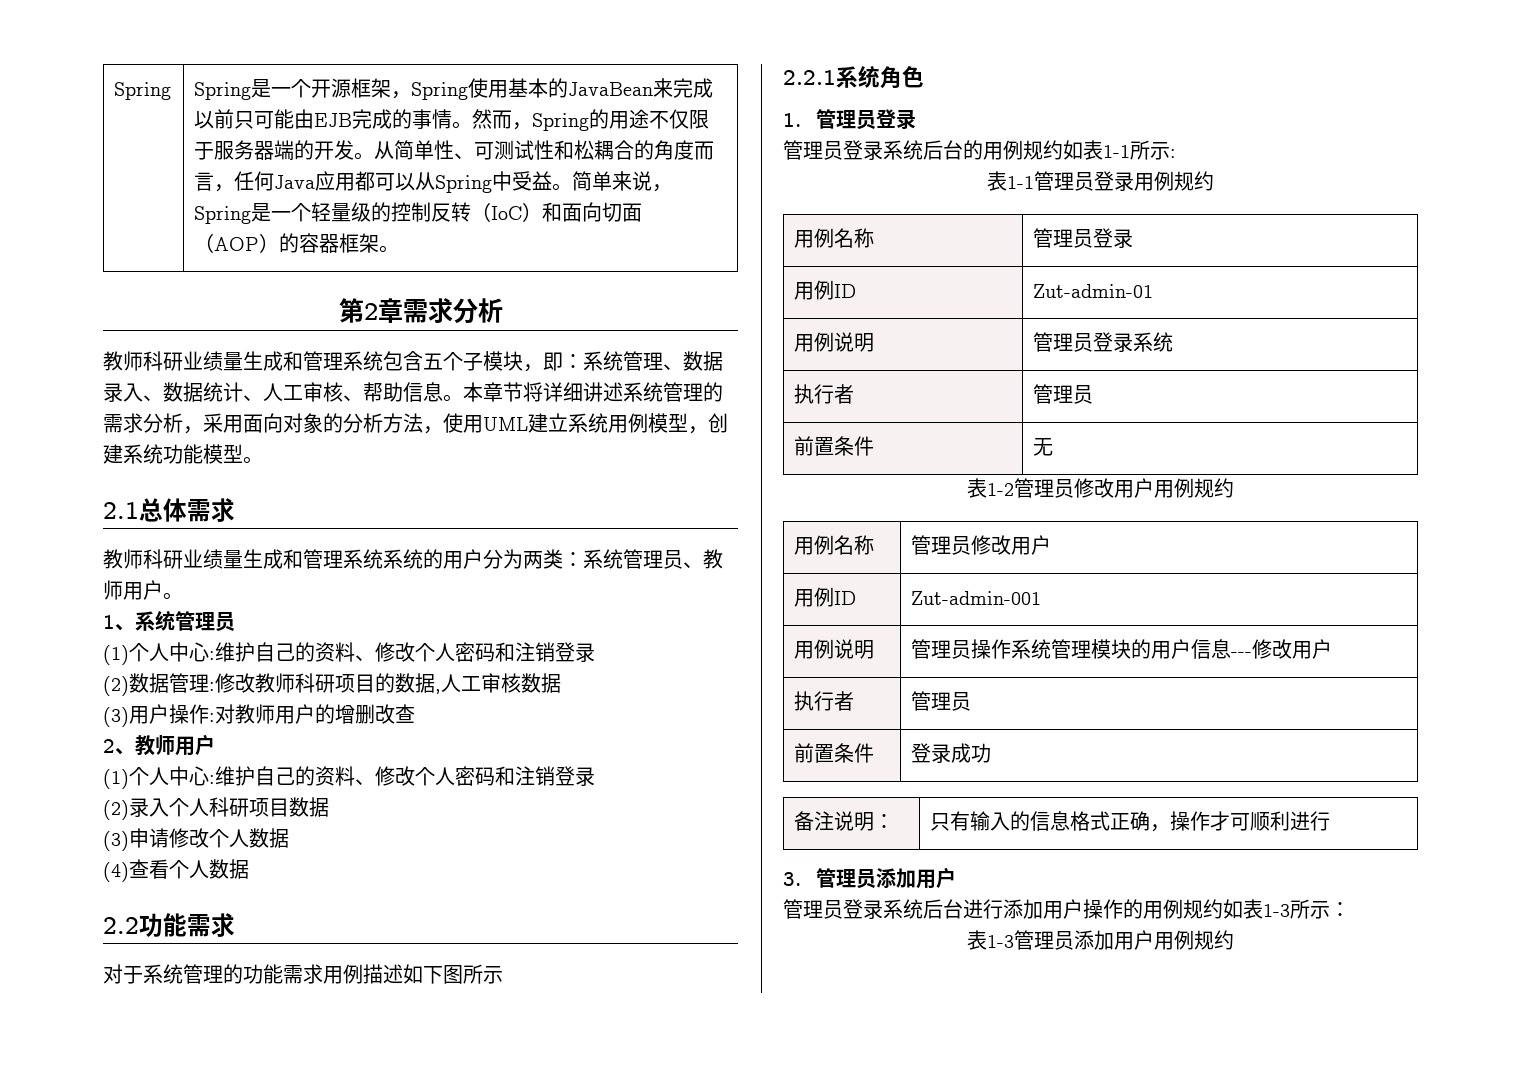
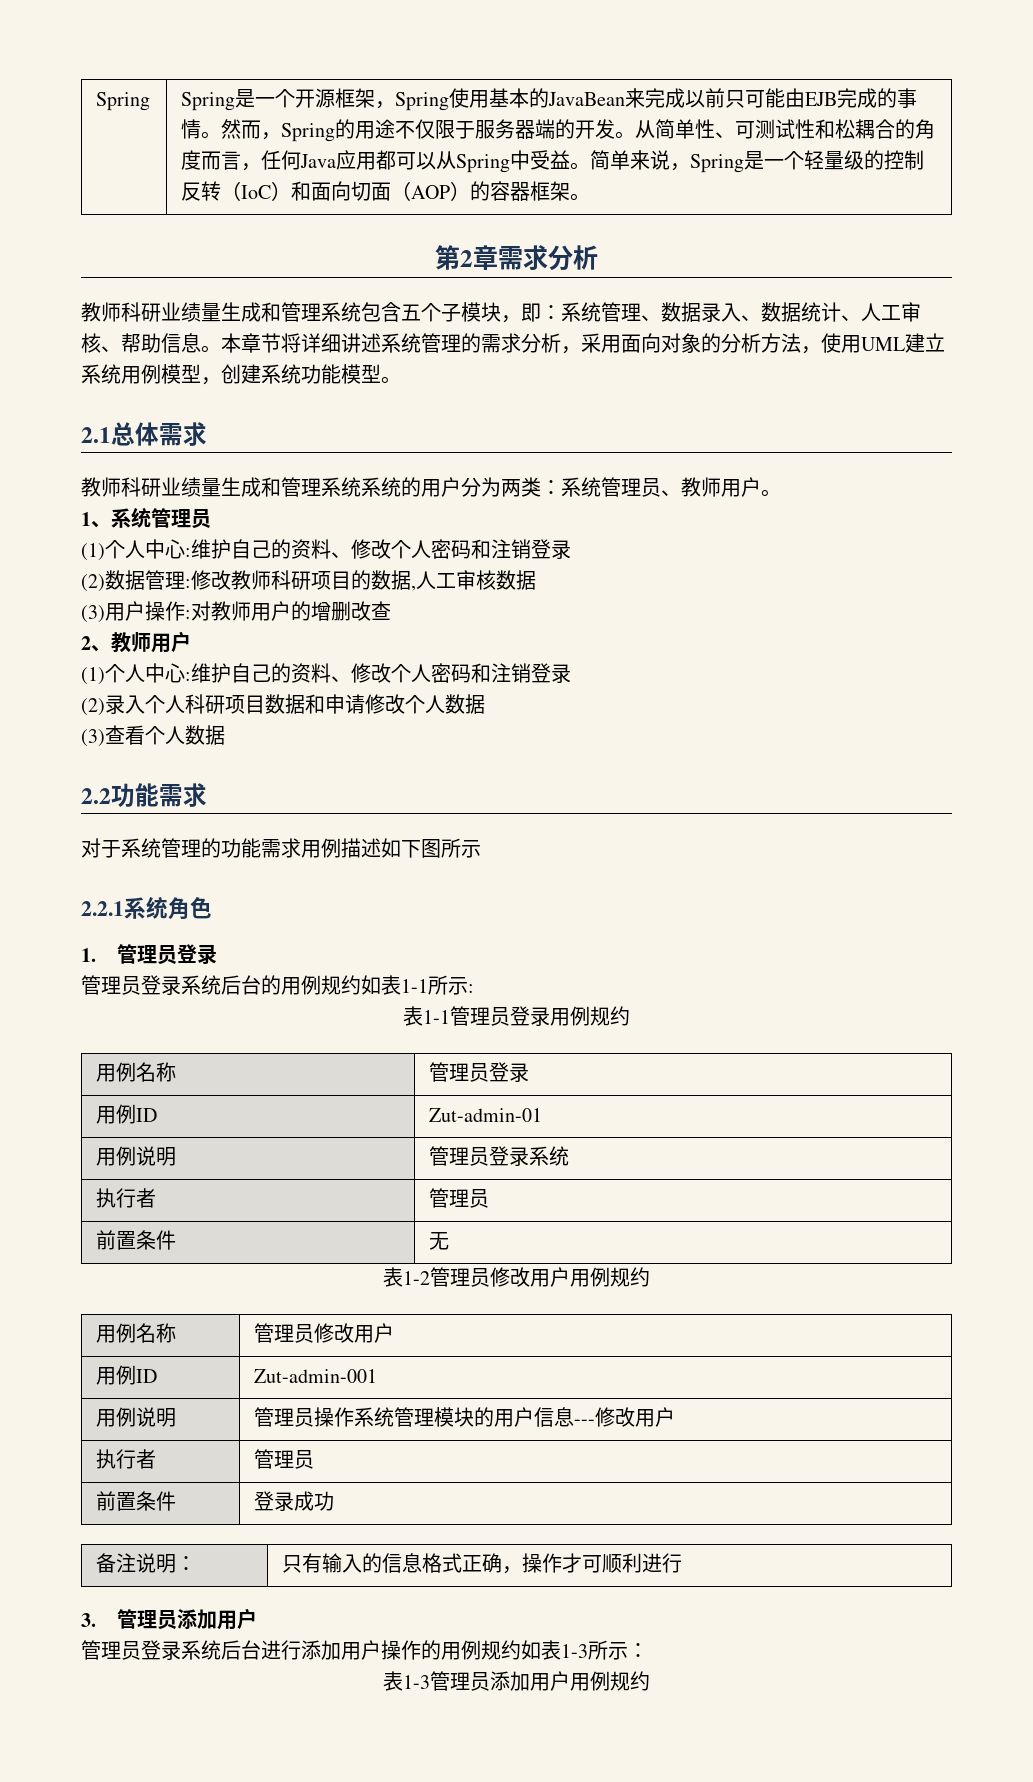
- (2)录入个人科研项目数据
- (3)申请修改个人数据
+ (2)录入个人科研项目数据和申请修改个人数据
- (4)查看个人数据
+ (3)查看个人数据

